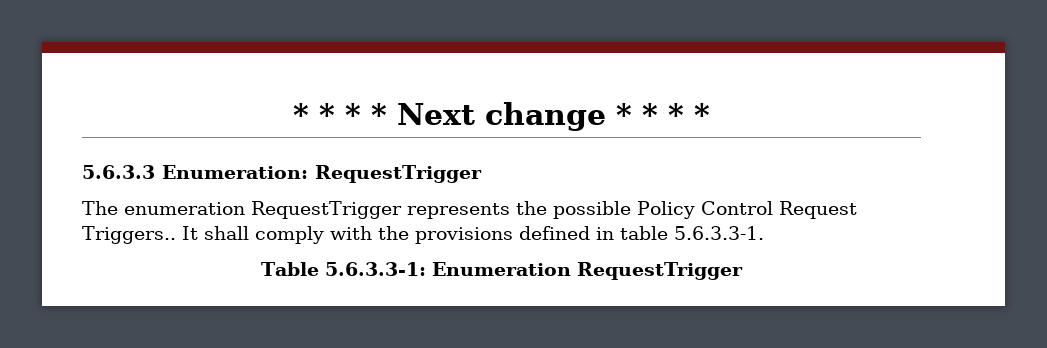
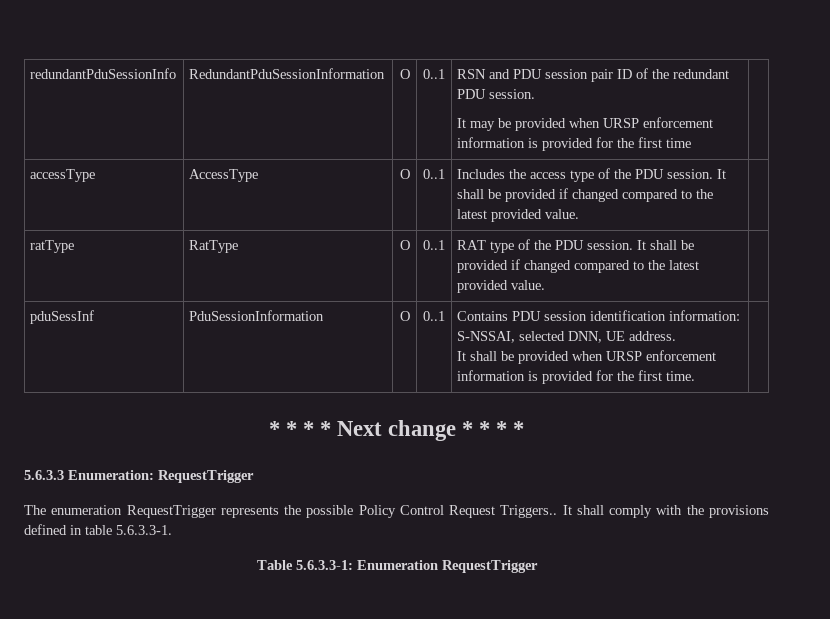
+ redundantPduSessionInfo | RedundantPduSessionInformation | O | 0..1 | RSN and PDU session pair ID of the redundant PDU session.
+ It may be provided when URSP enforcement information is provided for the first time |
+ accessType | AccessType | O | 0..1 | Includes the access type of the PDU session. It shall be provided if changed compared to the latest provided value. |
+ ratType | RatType | O | 0..1 | RAT type of the PDU session. It shall be provided if changed compared to the latest provided value. |
+ pduSessInf | PduSessionInformation | O | 0..1 | Contains PDU session identification information: S-NSSAI, selected DNN, UE address.
+ It shall be provided when URSP enforcement information is provided for the first time. |

